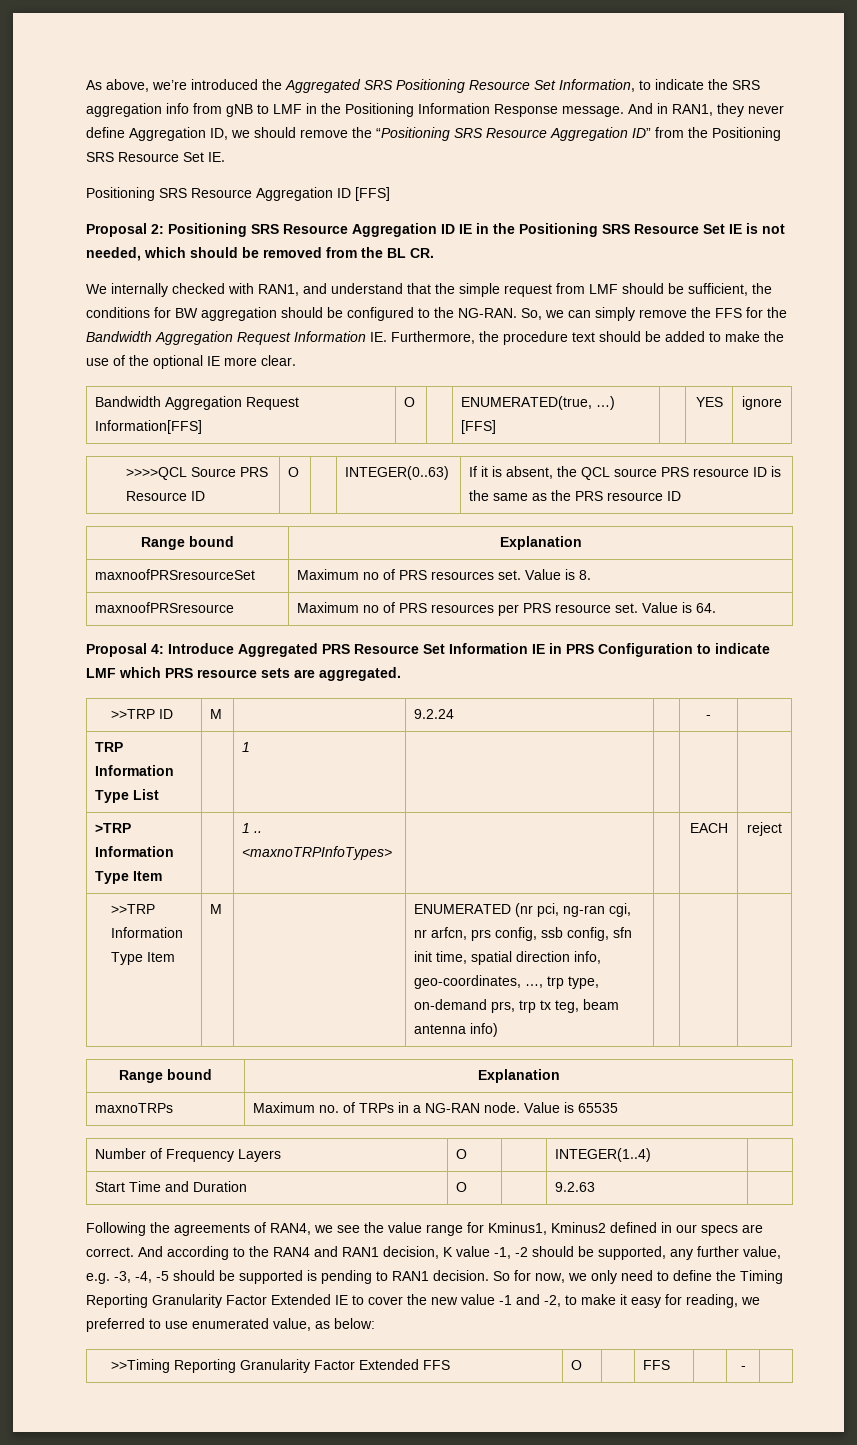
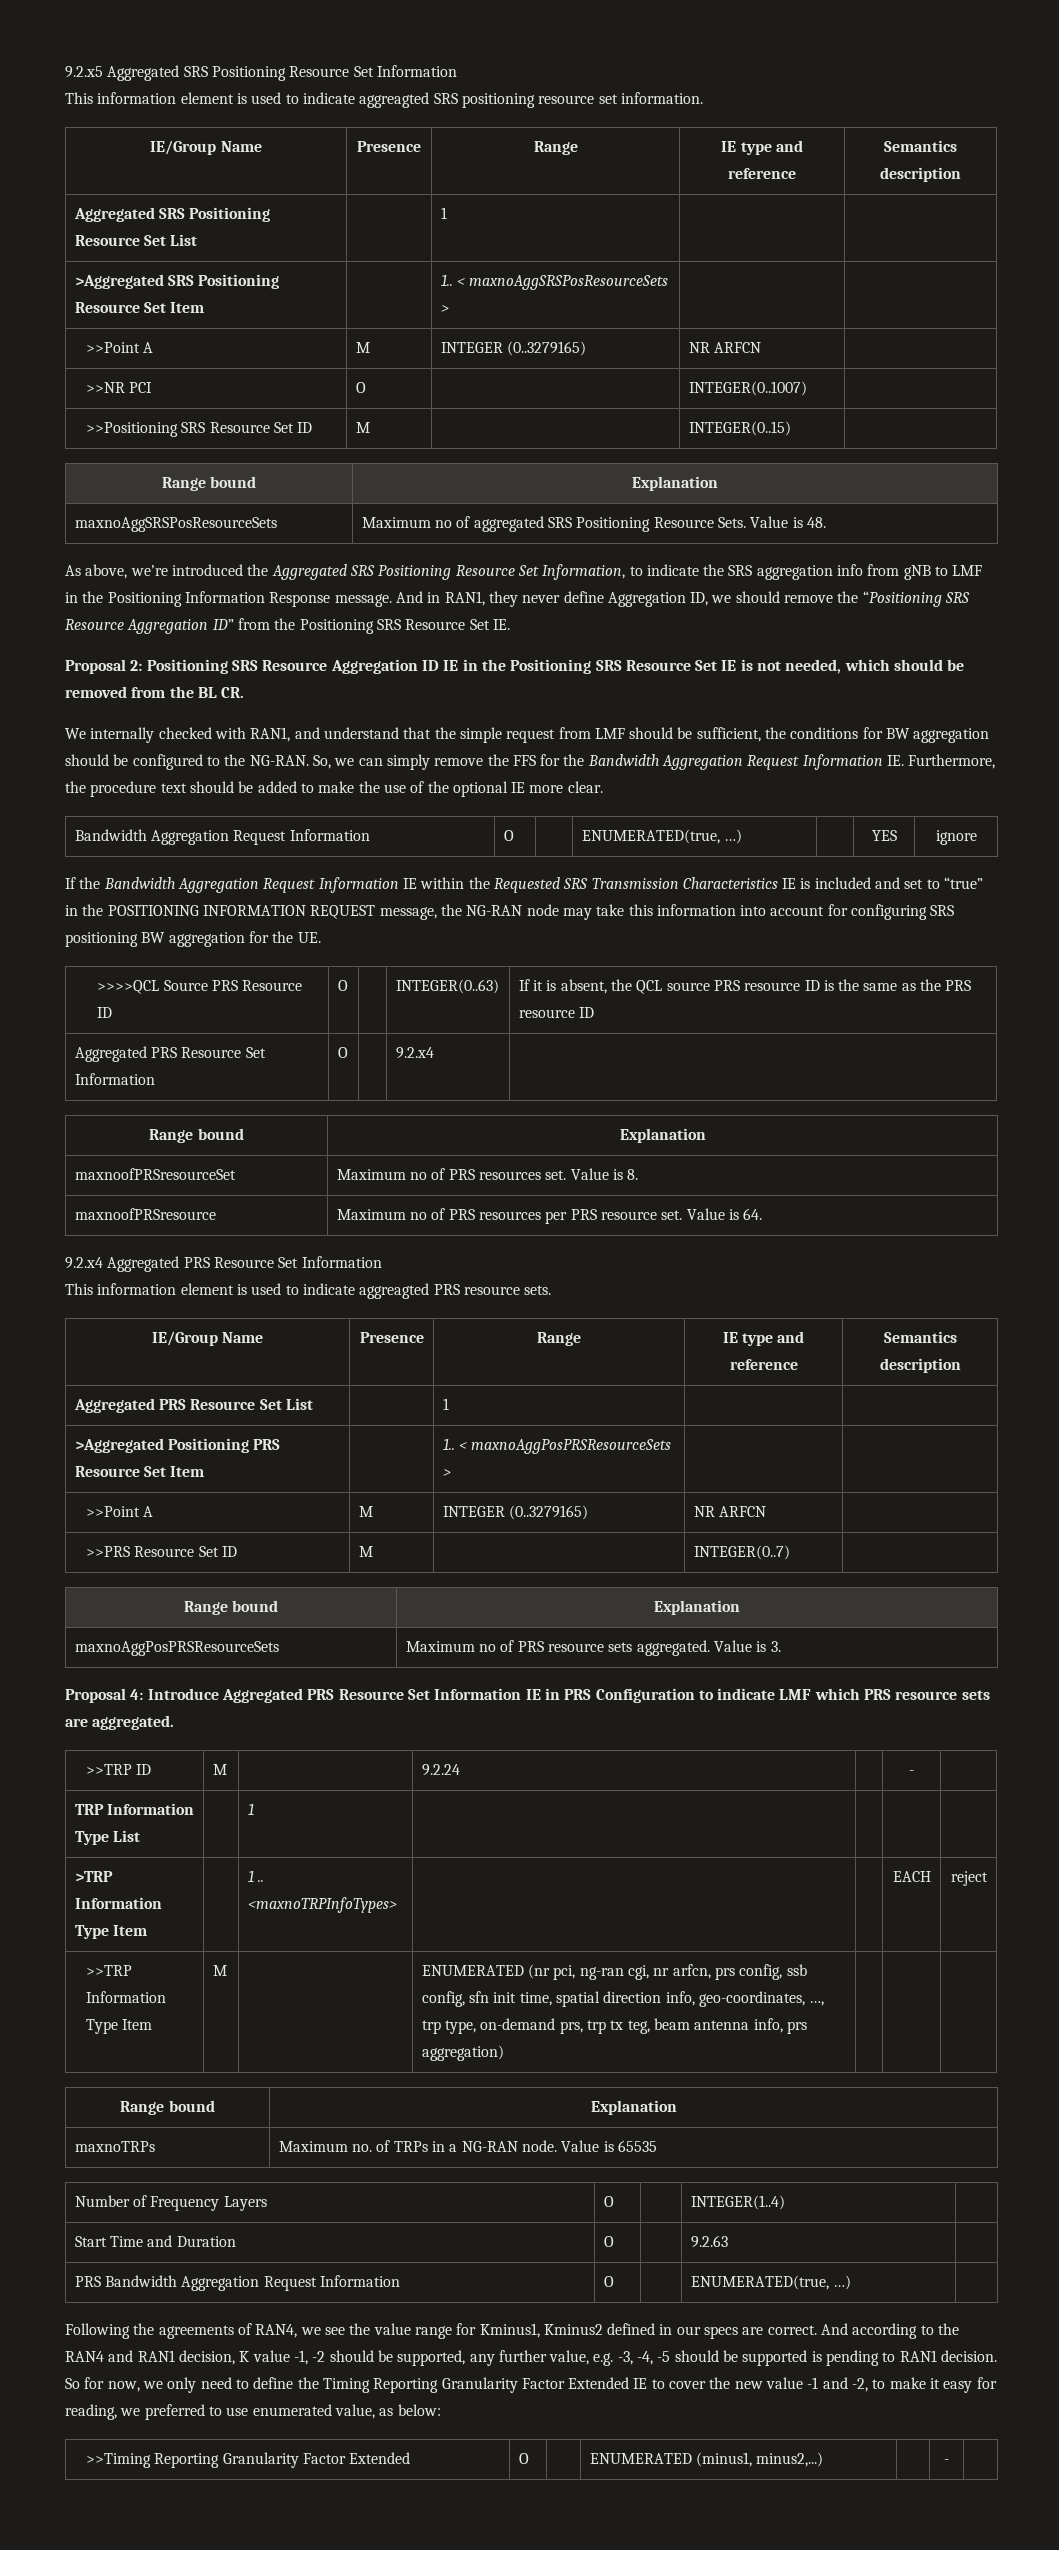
+ 9.2.x5 Aggregated SRS Positioning Resource Set Information
+ This information element is used to indicate aggreagted SRS positioning resource set information.
+ IE/Group Name | Presence | Range | IE type and reference | Semantics description
+ Aggregated SRS Positioning Resource Set List | | 1 | |
+ >Aggregated SRS Positioning Resource Set Item | | 1.. < maxnoAggSRSPosResourceSets > | |
+ >>Point A | M | INTEGER (0..3279165) | NR ARFCN |
+ >>NR PCI | O | | INTEGER(0..1007) |
+ >>Positioning SRS Resource Set ID | M | | INTEGER(0..15) |
+ Range bound | Explanation
+ maxnoAggSRSPosResourceSets | Maximum no of aggregated SRS Positioning Resource Sets. Value is 48.
- Positioning SRS Resource Aggregation ID [FFS]
- Bandwidth Aggregation Request Information[FFS] | O | | ENUMERATED(true, …) [FFS] | | YES | ignore
+ Bandwidth Aggregation Request Information | O | | ENUMERATED(true, …) | | YES | ignore
+ If the Bandwidth Aggregation Request Information IE within the Requested SRS Transmission Characteristics IE is included and set to “true” in the POSITIONING INFORMATION REQUEST message, the NG-RAN node may take this information into account for configuring SRS positioning BW aggregation for the UE.
+ Aggregated PRS Resource Set Information | O | | 9.2.x4 |
+ 9.2.x4 Aggregated PRS Resource Set Information
+ This information element is used to indicate aggreagted PRS resource sets.
+ IE/Group Name | Presence | Range | IE type and reference | Semantics description
+ Aggregated PRS Resource Set List | | 1 | |
+ >Aggregated Positioning PRS Resource Set Item | | 1.. < maxnoAggPosPRSResourceSets > | |
+ >>Point A | M | INTEGER (0..3279165) | NR ARFCN |
+ >>PRS Resource Set ID | M | | INTEGER(0..7) |
+ Range bound | Explanation
+ maxnoAggPosPRSResourceSets | Maximum no of PRS resource sets aggregated. Value is 3.
- >>TRP Information Type Item | M | | ENUMERATED (nr pci, ng-ran cgi, nr arfcn, prs config, ssb config, sfn init time, spatial direction info, geo-coordinates, …, trp type, on-demand prs, trp tx teg, beam antenna info) | | |
+ >>TRP Information Type Item | M | | ENUMERATED (nr pci, ng-ran cgi, nr arfcn, prs config, ssb config, sfn init time, spatial direction info, geo-coordinates, …, trp type, on-demand prs, trp tx teg, beam antenna info, prs aggregation) | | |
+ PRS Bandwidth Aggregation Request Information | O | | ENUMERATED(true, …) |
- >>Timing Reporting Granularity Factor Extended FFS | O | | FFS | | - |
+ >>Timing Reporting Granularity Factor Extended | O | | ENUMERATED (minus1, minus2,...) | | - |

